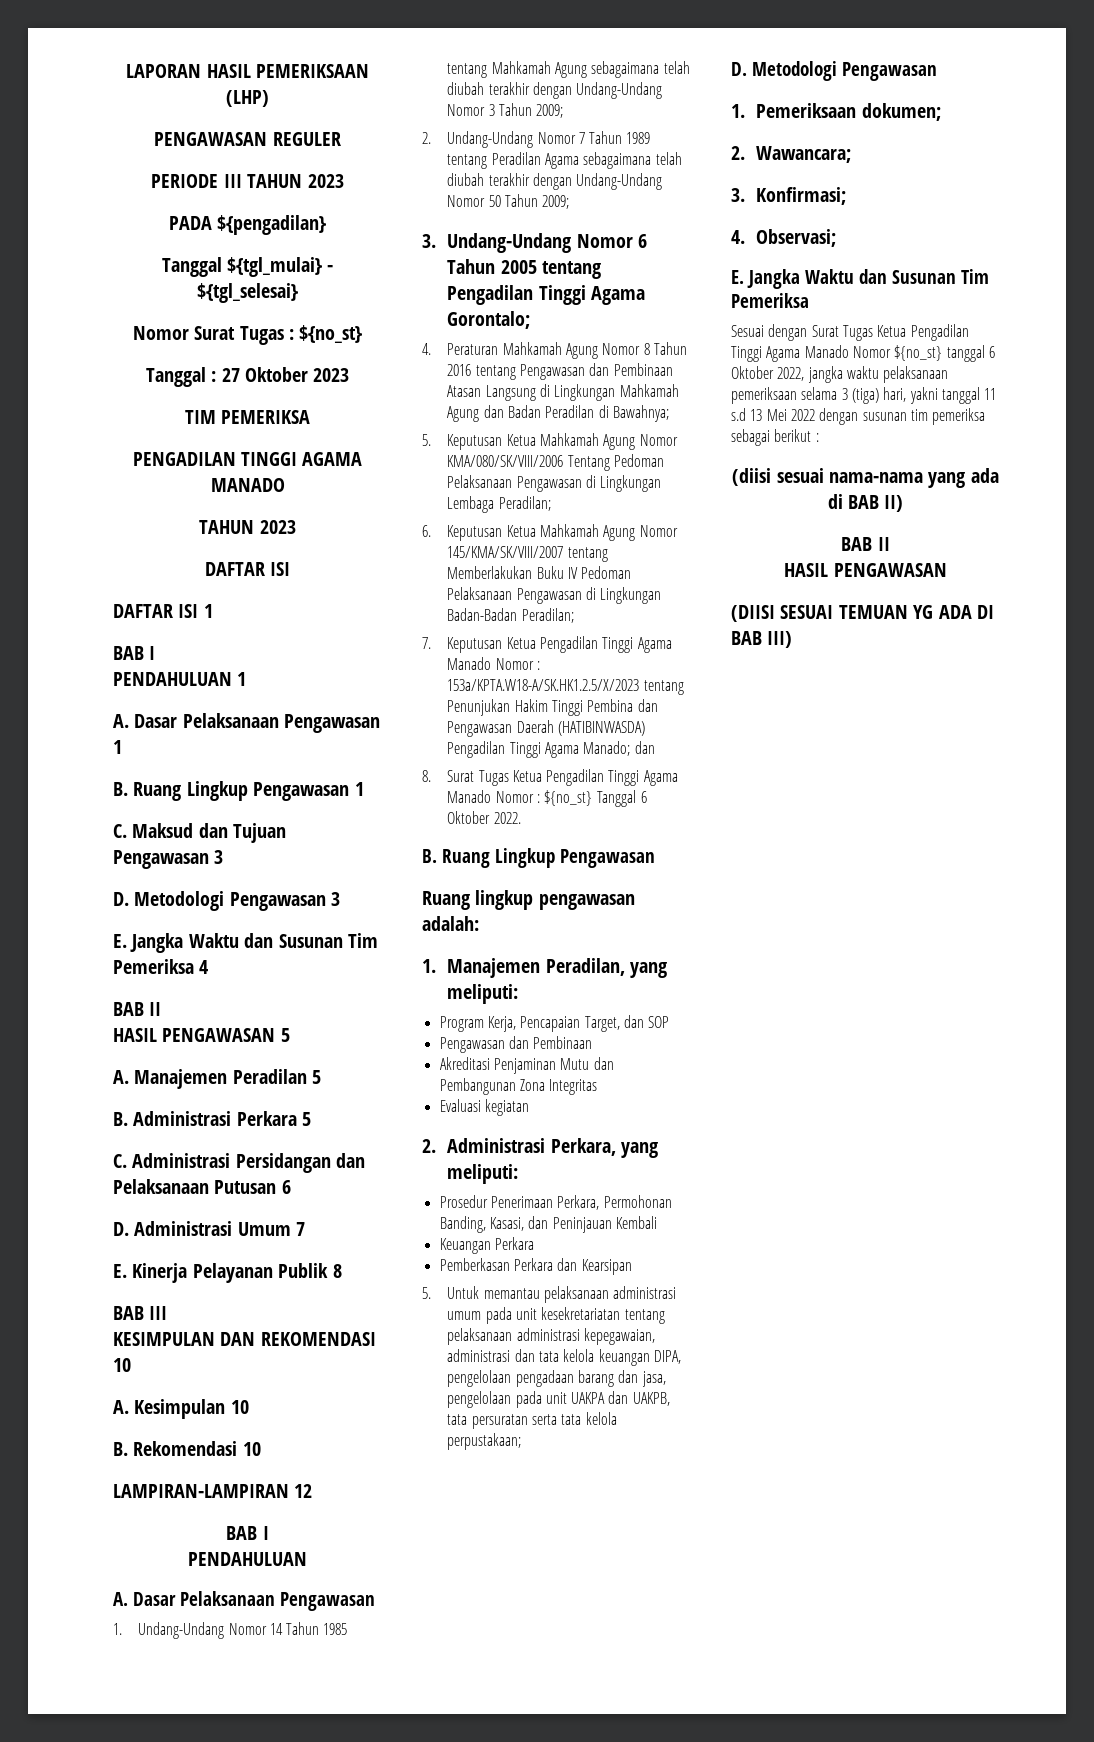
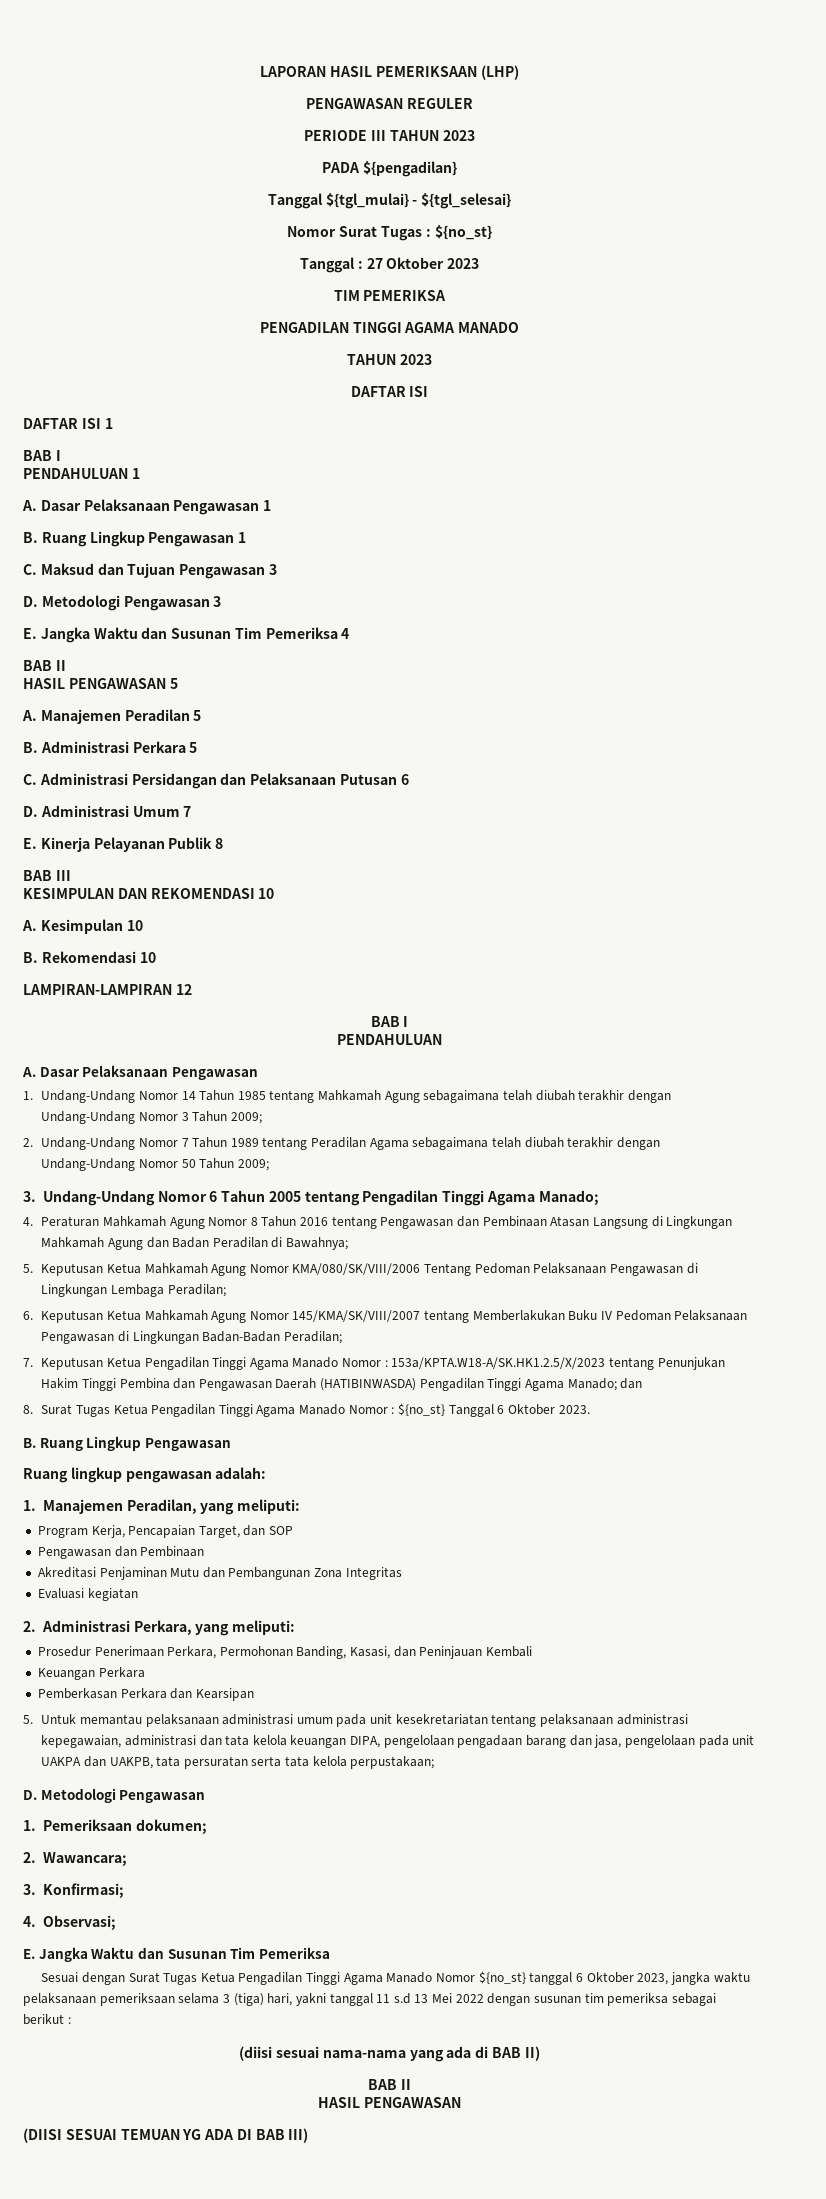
- 3. Undang-Undang Nomor 6 Tahun 2005 tentang Pengadilan Tinggi Agama Gorontalo;
+ 3. Undang-Undang Nomor 6 Tahun 2005 tentang Pengadilan Tinggi Agama Manado;
- 8. Surat Tugas Ketua Pengadilan Tinggi Agama Manado Nomor : ${no_st} Tanggal 6 Oktober 2022.
+ 8. Surat Tugas Ketua Pengadilan Tinggi Agama Manado Nomor : ${no_st} Tanggal 6 Oktober 2023.
- Sesuai dengan Surat Tugas Ketua Pengadilan Tinggi Agama Manado Nomor ${no_st} tanggal 6 Oktober 2022, jangka waktu pelaksanaan pemeriksaan selama 3 (tiga) hari, yakni tanggal 11 s.d 13 Mei 2022 dengan susunan tim pemeriksa sebagai berikut :
+ Sesuai dengan Surat Tugas Ketua Pengadilan Tinggi Agama Manado Nomor ${no_st} tanggal 6 Oktober 2023, jangka waktu pelaksanaan pemeriksaan selama 3 (tiga) hari, yakni tanggal 11 s.d 13 Mei 2022 dengan susunan tim pemeriksa sebagai berikut :

